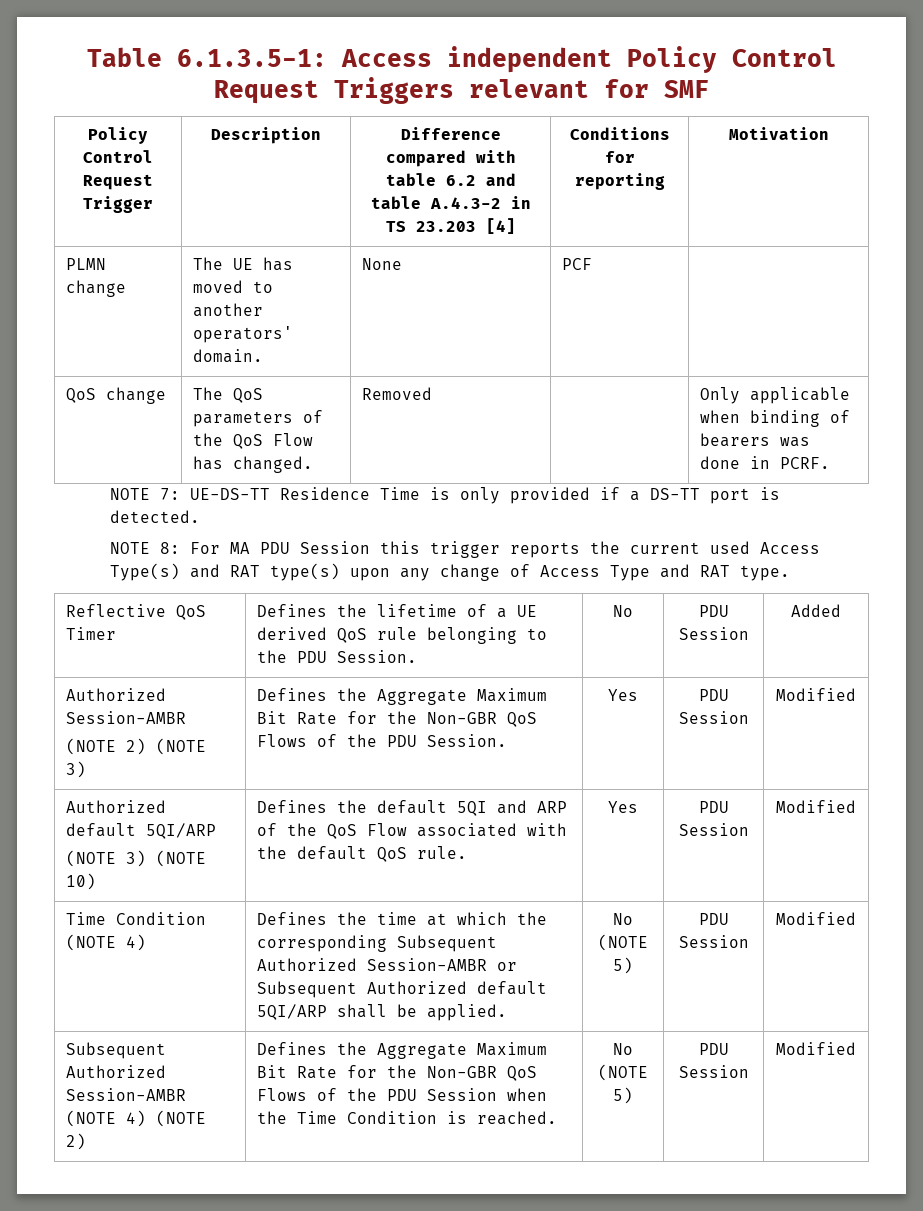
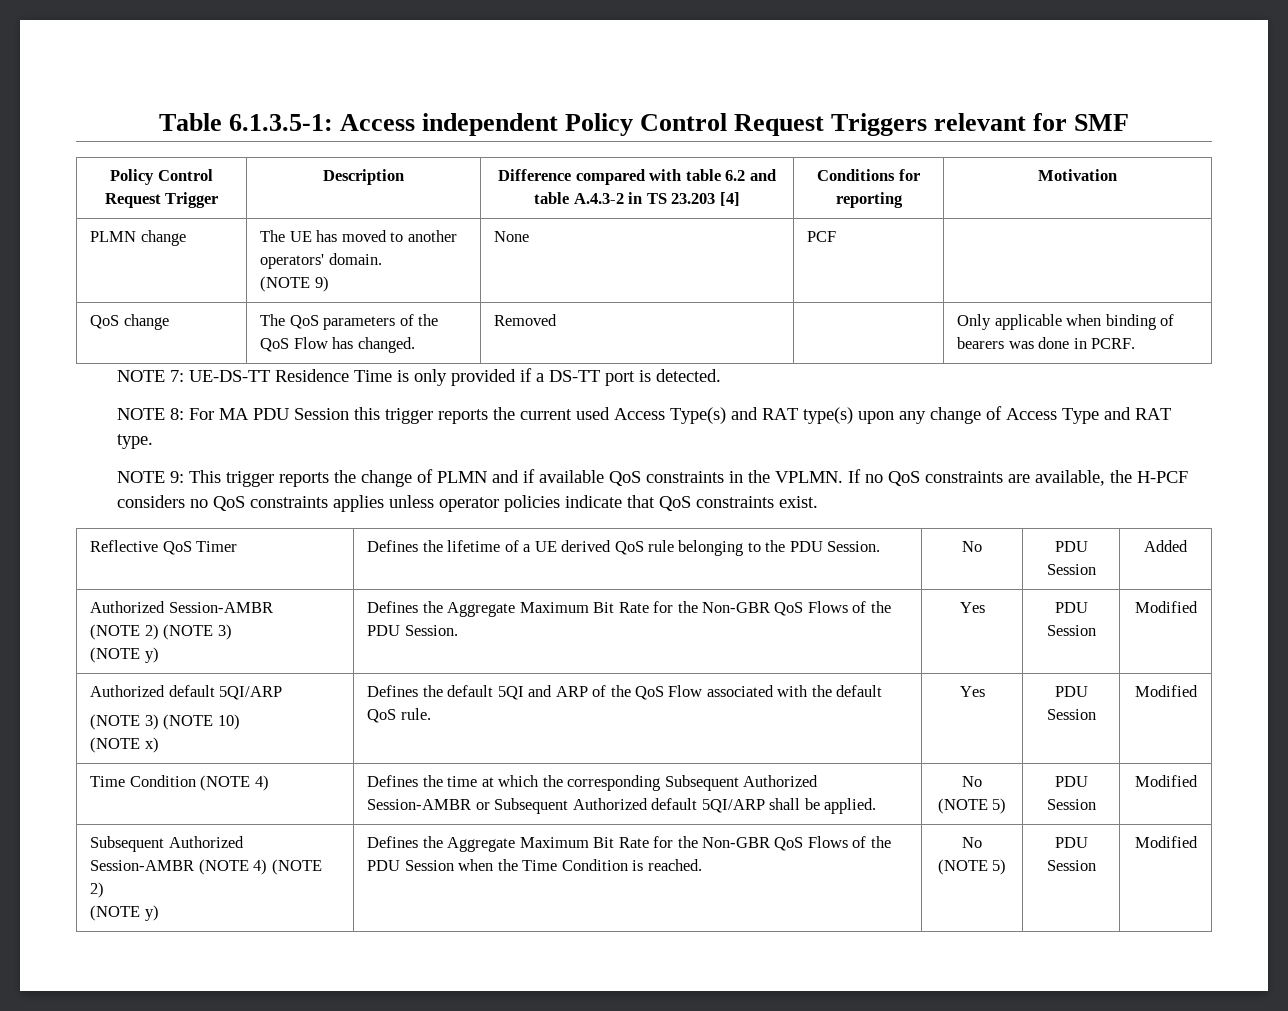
- PLMN change | The UE has moved to another operators' domain. | None | PCF |
+ PLMN change | The UE has moved to another operators' domain.
+ (NOTE 9) | None | PCF |
+ NOTE 9: This trigger reports the change of PLMN and if available QoS constraints in the VPLMN. If no QoS constraints are available, the H-PCF considers no QoS constraints applies unless operator policies indicate that QoS constraints exist.
  Reflective QoS Timer | Defines the lifetime of a UE derived QoS rule belonging to the PDU Session. | No | PDU Session | Added
  Authorized Session-AMBR
- (NOTE 2) (NOTE 3) | Defines the Aggregate Maximum Bit Rate for the Non-GBR QoS Flows of the PDU Session. | Yes | PDU Session | Modified
+ (NOTE 2) (NOTE 3)
+ (NOTE y) | Defines the Aggregate Maximum Bit Rate for the Non-GBR QoS Flows of the PDU Session. | Yes | PDU Session | Modified
  Authorized default 5QI/ARP
- (NOTE 3) (NOTE 10) | Defines the default 5QI and ARP of the QoS Flow associated with the default QoS rule. | Yes | PDU Session | Modified
+ (NOTE 3) (NOTE 10)
+ (NOTE x) | Defines the default 5QI and ARP of the QoS Flow associated with the default QoS rule. | Yes | PDU Session | Modified
- Subsequent Authorized Session-AMBR (NOTE 4) (NOTE 2) | Defines the Aggregate Maximum Bit Rate for the Non-GBR QoS Flows of the PDU Session when the Time Condition is reached. | No (NOTE 5) | PDU Session | Modified
+ Subsequent Authorized Session-AMBR (NOTE 4) (NOTE 2)
+ (NOTE y) | Defines the Aggregate Maximum Bit Rate for the Non-GBR QoS Flows of the PDU Session when the Time Condition is reached. | No (NOTE 5) | PDU Session | Modified

